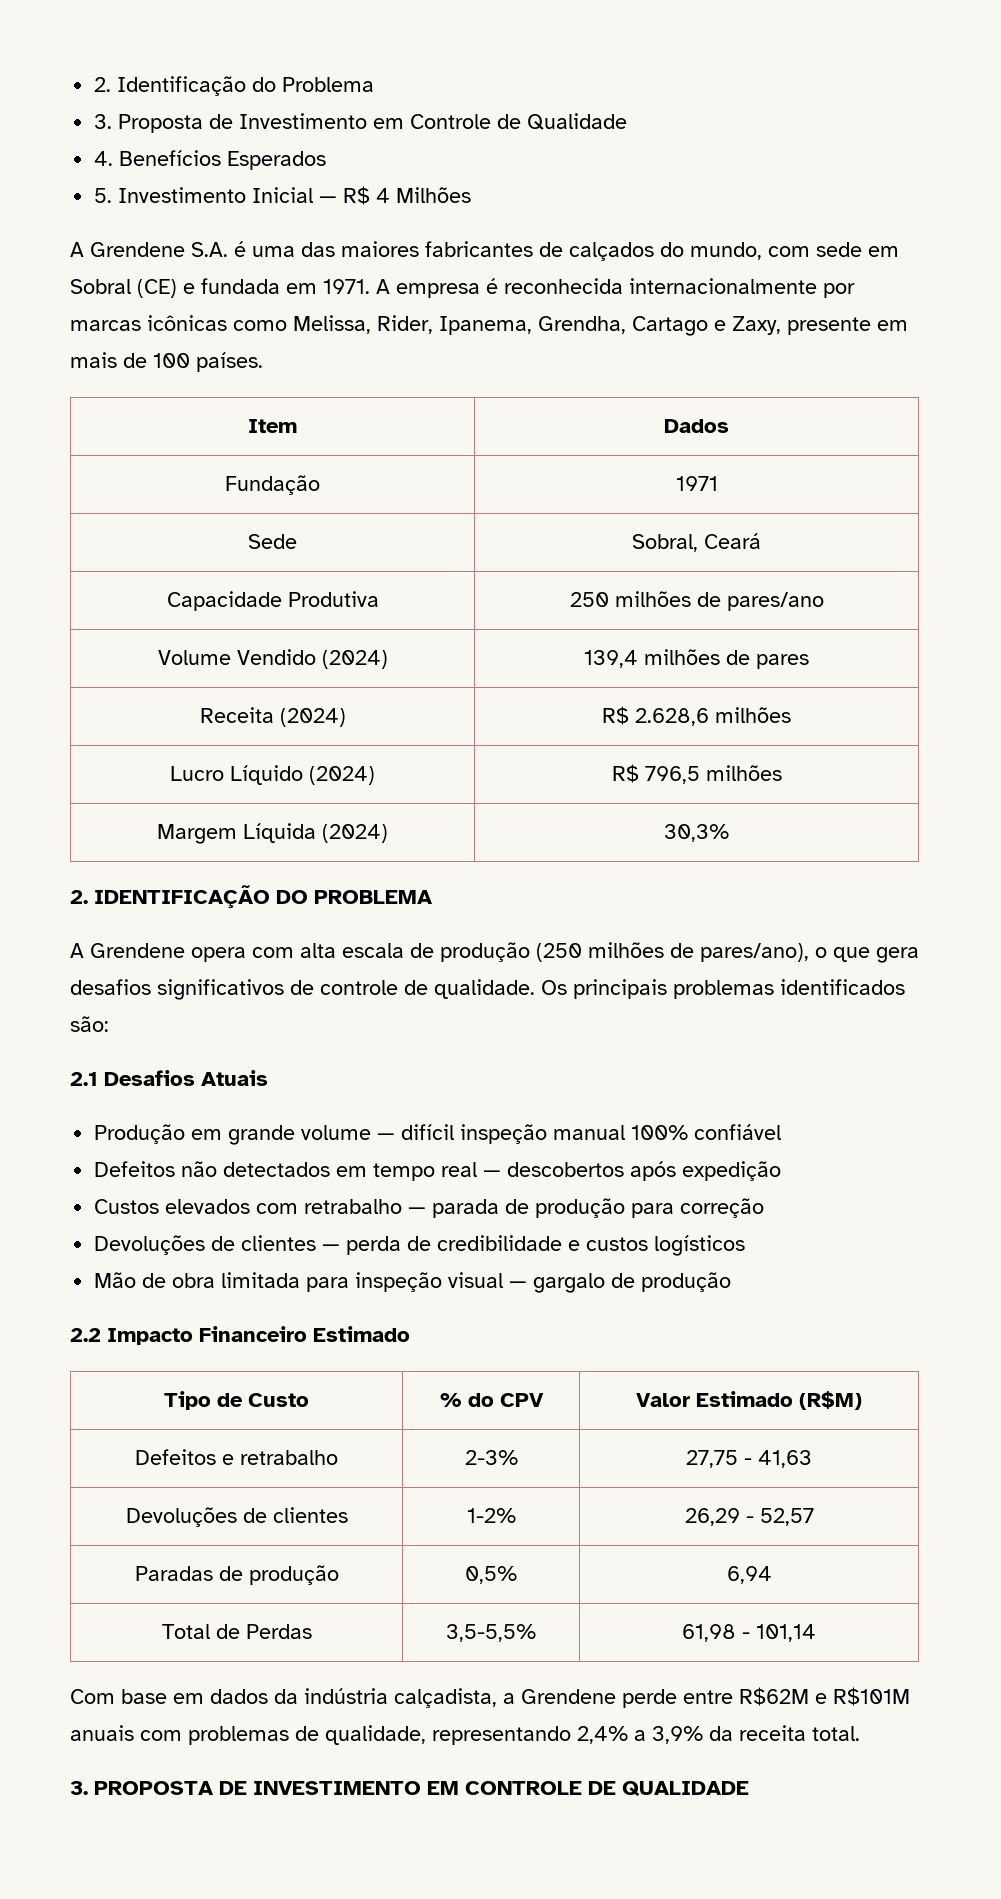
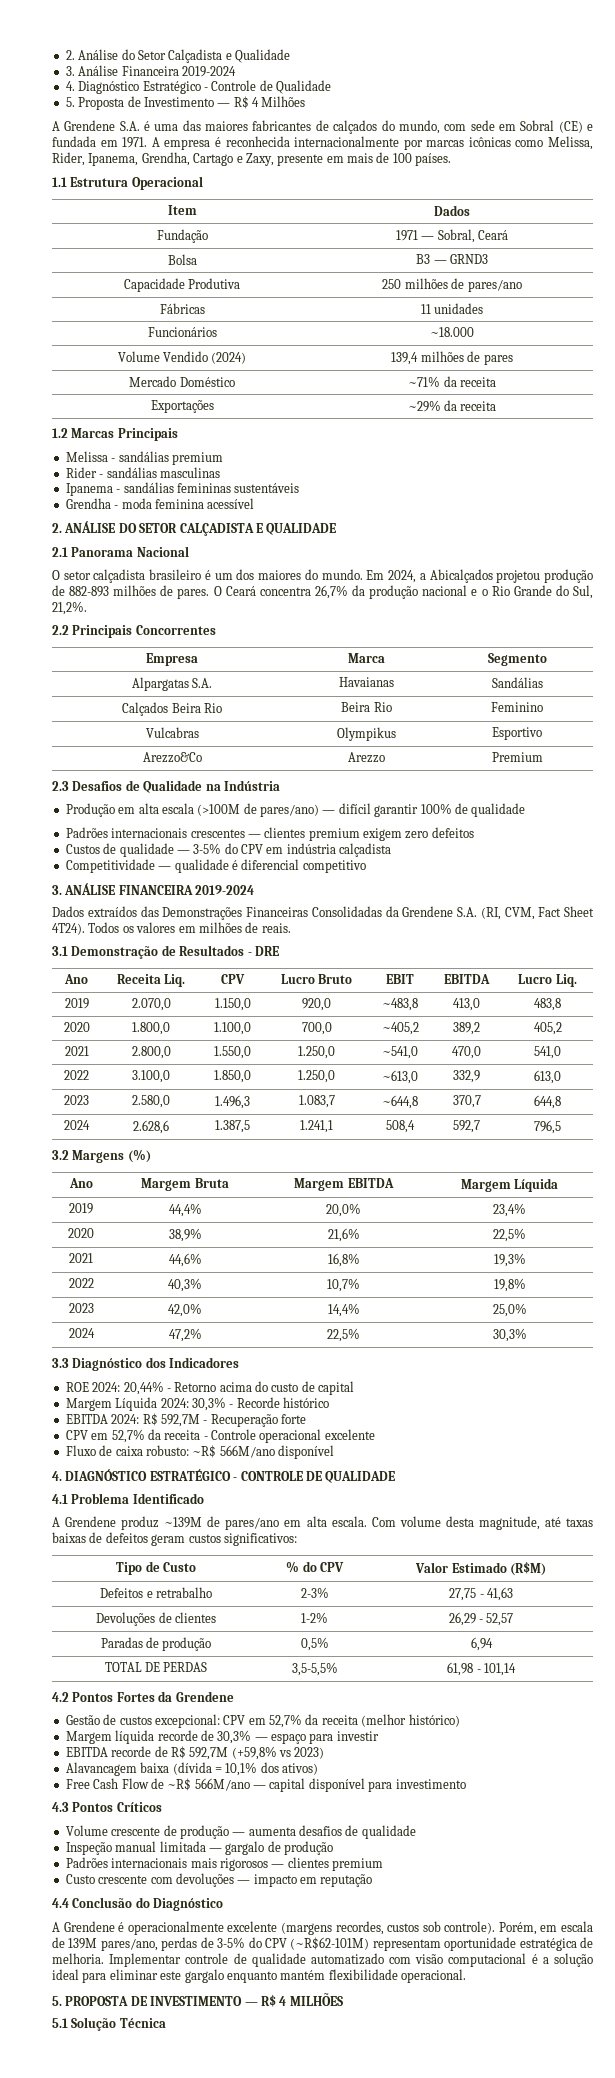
- 2. Identificação do Problema
- 3. Proposta de Investimento em Controle de Qualidade
- 4. Benefícios Esperados
- 5. Investimento Inicial — R$ 4 Milhões
+ 2. Análise do Setor Calçadista e Qualidade
+ 3. Análise Financeira 2019-2024
+ 4. Diagnóstico Estratégico - Controle de Qualidade
+ 5. Proposta de Investimento — R$ 4 Milhões
+ 1.1 Estrutura Operacional
- Fundação | 1971
- Sede | Sobral, Ceará
+ Fundação | 1971 — Sobral, Ceará
+ Bolsa | B3 — GRND3
+ Fábricas | 11 unidades
+ Funcionários | ~18.000
- Receita (2024) | R$ 2.628,6 milhões
- Lucro Líquido (2024) | R$ 796,5 milhões
- Margem Líquida (2024) | 30,3%
- 2. IDENTIFICAÇÃO DO PROBLEMA
- A Grendene opera com alta escala de produção (250 milhões de pares/ano), o que gera desafios significativos de controle de qualidade. Os principais problemas identificados são:
- 2.1 Desafios Atuais
- Produção em grande volume — difícil inspeção manual 100% confiável
- Defeitos não detectados em tempo real — descobertos após expedição
- Custos elevados com retrabalho — parada de produção para correção
- Devoluções de clientes — perda de credibilidade e custos logísticos
- Mão de obra limitada para inspeção visual — gargalo de produção
- 2.2 Impacto Financeiro Estimado
+ Mercado Doméstico | ~71% da receita
+ Exportações | ~29% da receita
+ 1.2 Marcas Principais
+ Melissa - sandálias premium
+ Rider - sandálias masculinas
+ Ipanema - sandálias femininas sustentáveis
+ Grendha - moda feminina acessível
+ 2. ANÁLISE DO SETOR CALÇADISTA E QUALIDADE
+ 2.1 Panorama Nacional
+ O setor calçadista brasileiro é um dos maiores do mundo. Em 2024, a Abicalçados projetou produção de 882-893 milhões de pares. O Ceará concentra 26,7% da produção nacional e o Rio Grande do Sul, 21,2%.
+ 2.2 Principais Concorrentes
+ Empresa | Marca | Segmento
+ Alpargatas S.A. | Havaianas | Sandálias
+ Calçados Beira Rio | Beira Rio | Feminino
+ Vulcabras | Olympikus | Esportivo
+ Arezzo&Co | Arezzo | Premium
+ 2.3 Desafios de Qualidade na Indústria
+ Produção em alta escala (>100M de pares/ano) — difícil garantir 100% de qualidade
+ Padrões internacionais crescentes — clientes premium exigem zero defeitos
+ Custos de qualidade — 3-5% do CPV em indústria calçadista
+ Competitividade — qualidade é diferencial competitivo
+ 3. ANÁLISE FINANCEIRA 2019-2024
+ Dados extraídos das Demonstrações Financeiras Consolidadas da Grendene S.A. (RI, CVM, Fact Sheet 4T24). Todos os valores em milhões de reais.
+ 3.1 Demonstração de Resultados - DRE
+ Ano | Receita Liq. | CPV | Lucro Bruto | EBIT | EBITDA | Lucro Liq.
+ 2019 | 2.070,0 | 1.150,0 | 920,0 | ~483,8 | 413,0 | 483,8
+ 2020 | 1.800,0 | 1.100,0 | 700,0 | ~405,2 | 389,2 | 405,2
+ 2021 | 2.800,0 | 1.550,0 | 1.250,0 | ~541,0 | 470,0 | 541,0
+ 2022 | 3.100,0 | 1.850,0 | 1.250,0 | ~613,0 | 332,9 | 613,0
+ 2023 | 2.580,0 | 1.496,3 | 1.083,7 | ~644,8 | 370,7 | 644,8
+ 2024 | 2.628,6 | 1.387,5 | 1.241,1 | 508,4 | 592,7 | 796,5
+ 3.2 Margens (%)
+ Ano | Margem Bruta | Margem EBITDA | Margem Líquida
+ 2019 | 44,4% | 20,0% | 23,4%
+ 2020 | 38,9% | 21,6% | 22,5%
+ 2021 | 44,6% | 16,8% | 19,3%
+ 2022 | 40,3% | 10,7% | 19,8%
+ 2023 | 42,0% | 14,4% | 25,0%
+ 2024 | 47,2% | 22,5% | 30,3%
+ 3.3 Diagnóstico dos Indicadores
+ ROE 2024: 20,44% - Retorno acima do custo de capital
+ Margem Líquida 2024: 30,3% - Recorde histórico
+ EBITDA 2024: R$ 592,7M - Recuperação forte
+ CPV em 52,7% da receita - Controle operacional excelente
+ Fluxo de caixa robusto: ~R$ 566M/ano disponível
+ 4. DIAGNÓSTICO ESTRATÉGICO - CONTROLE DE QUALIDADE
+ 4.1 Problema Identificado
+ A Grendene produz ~139M de pares/ano em alta escala. Com volume desta magnitude, até taxas baixas de defeitos geram custos significativos:
- Total de Perdas | 3,5-5,5% | 61,98 - 101,14
+ TOTAL DE PERDAS | 3,5-5,5% | 61,98 - 101,14
- Com base em dados da indústria calçadista, a Grendene perde entre R$62M e R$101M anuais com problemas de qualidade, representando 2,4% a 3,9% da receita total.
- 3. PROPOSTA DE INVESTIMENTO EM CONTROLE DE QUALIDADE
+ 4.2 Pontos Fortes da Grendene
+ Gestão de custos excepcional: CPV em 52,7% da receita (melhor histórico)
+ Margem líquida recorde de 30,3% — espaço para investir
+ EBITDA recorde de R$ 592,7M (+59,8% vs 2023)
+ Alavancagem baixa (dívida = 10,1% dos ativos)
+ Free Cash Flow de ~R$ 566M/ano — capital disponível para investimento
+ 4.3 Pontos Críticos
+ Volume crescente de produção — aumenta desafios de qualidade
+ Inspeção manual limitada — gargalo de produção
+ Padrões internacionais mais rigorosos — clientes premium
+ Custo crescente com devoluções — impacto em reputação
+ 4.4 Conclusão do Diagnóstico
+ A Grendene é operacionalmente excelente (margens recordes, custos sob controle). Porém, em escala de 139M pares/ano, perdas de 3-5% do CPV (~R$62-101M) representam oportunidade estratégica de melhoria. Implementar controle de qualidade automatizado com visão computacional é a solução ideal para eliminar este gargalo enquanto mantém flexibilidade operacional.
+ 5. PROPOSTA DE INVESTIMENTO — R$ 4 MILHÕES
+ 5.1 Solução Técnica

